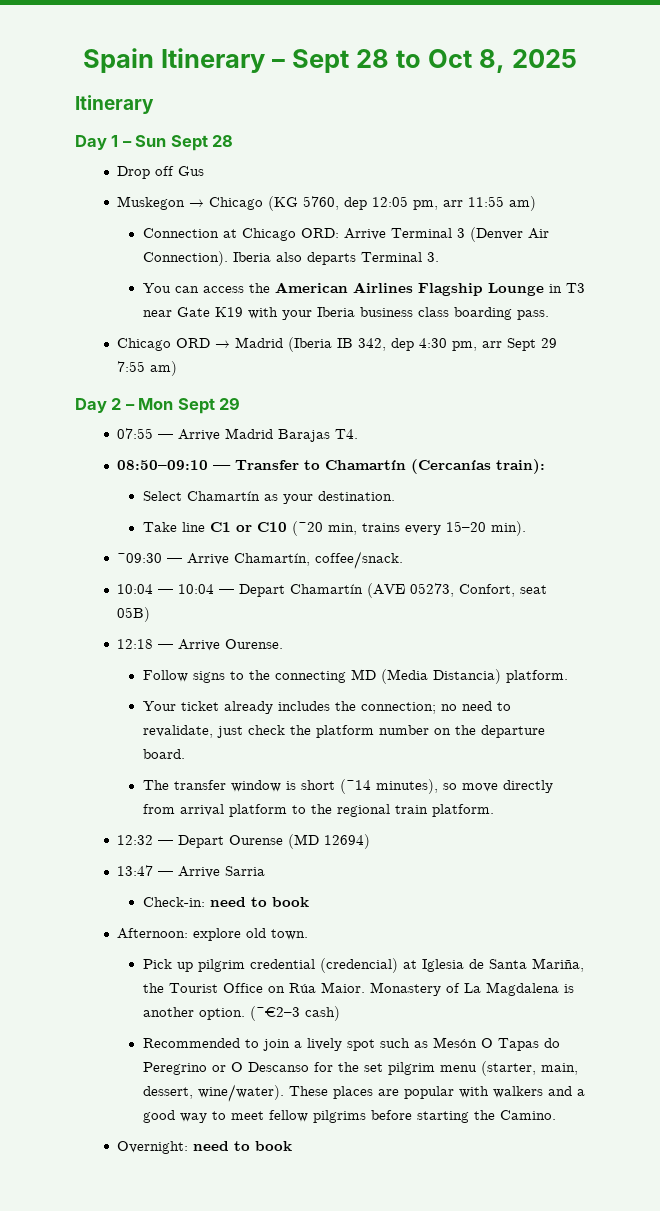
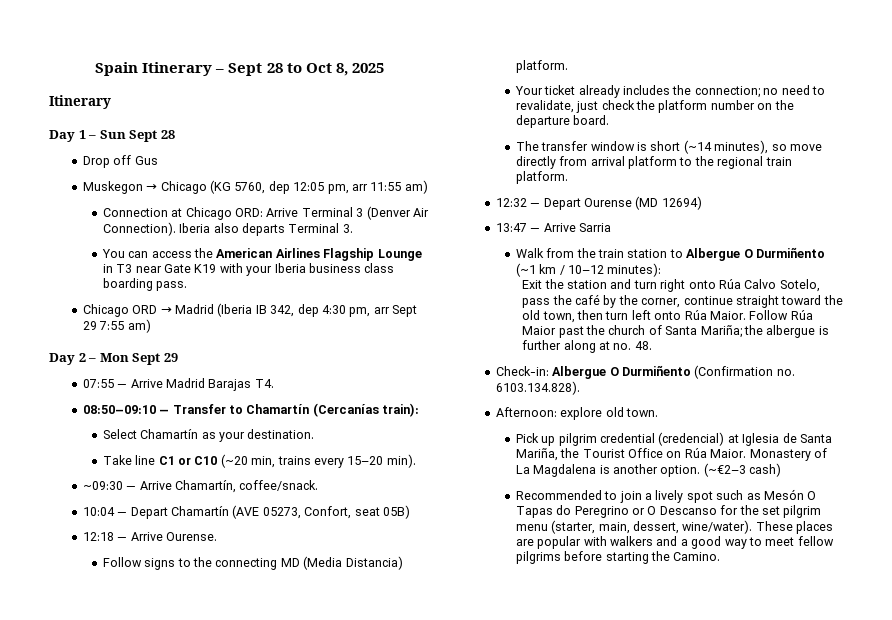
- 10:04 — 10:04 — Depart Chamartín (AVE 05273, Confort, seat 05B)
+ 10:04 — Depart Chamartín (AVE 05273, Confort, seat 05B)
- Check-in: need to book
+ Walk from the train station to Albergue O Durmiñento (~1 km / 10–12 minutes):
+ Exit the station and turn right onto Rúa Calvo Sotelo, pass the café by the corner, continue straight toward the old town, then turn left onto Rúa Maior. Follow Rúa Maior past the church of Santa Mariña; the albergue is further along at no. 48.
+ Check-in: Albergue O Durmiñento (Confirmation no. 6103.134.828).
- Overnight: need to book

